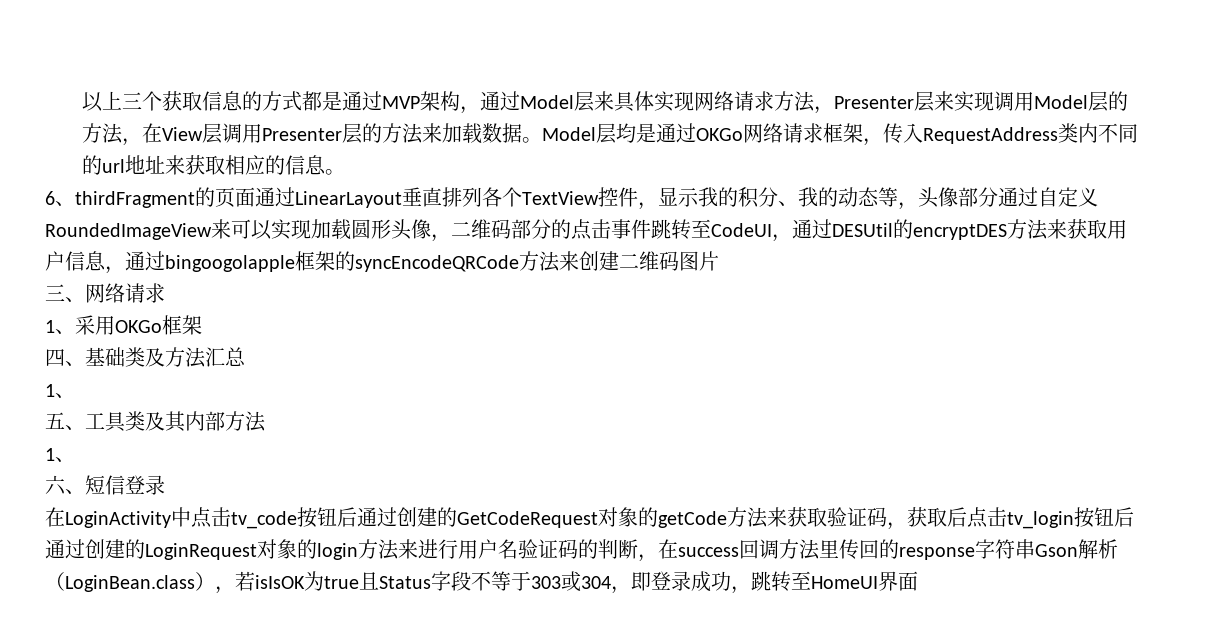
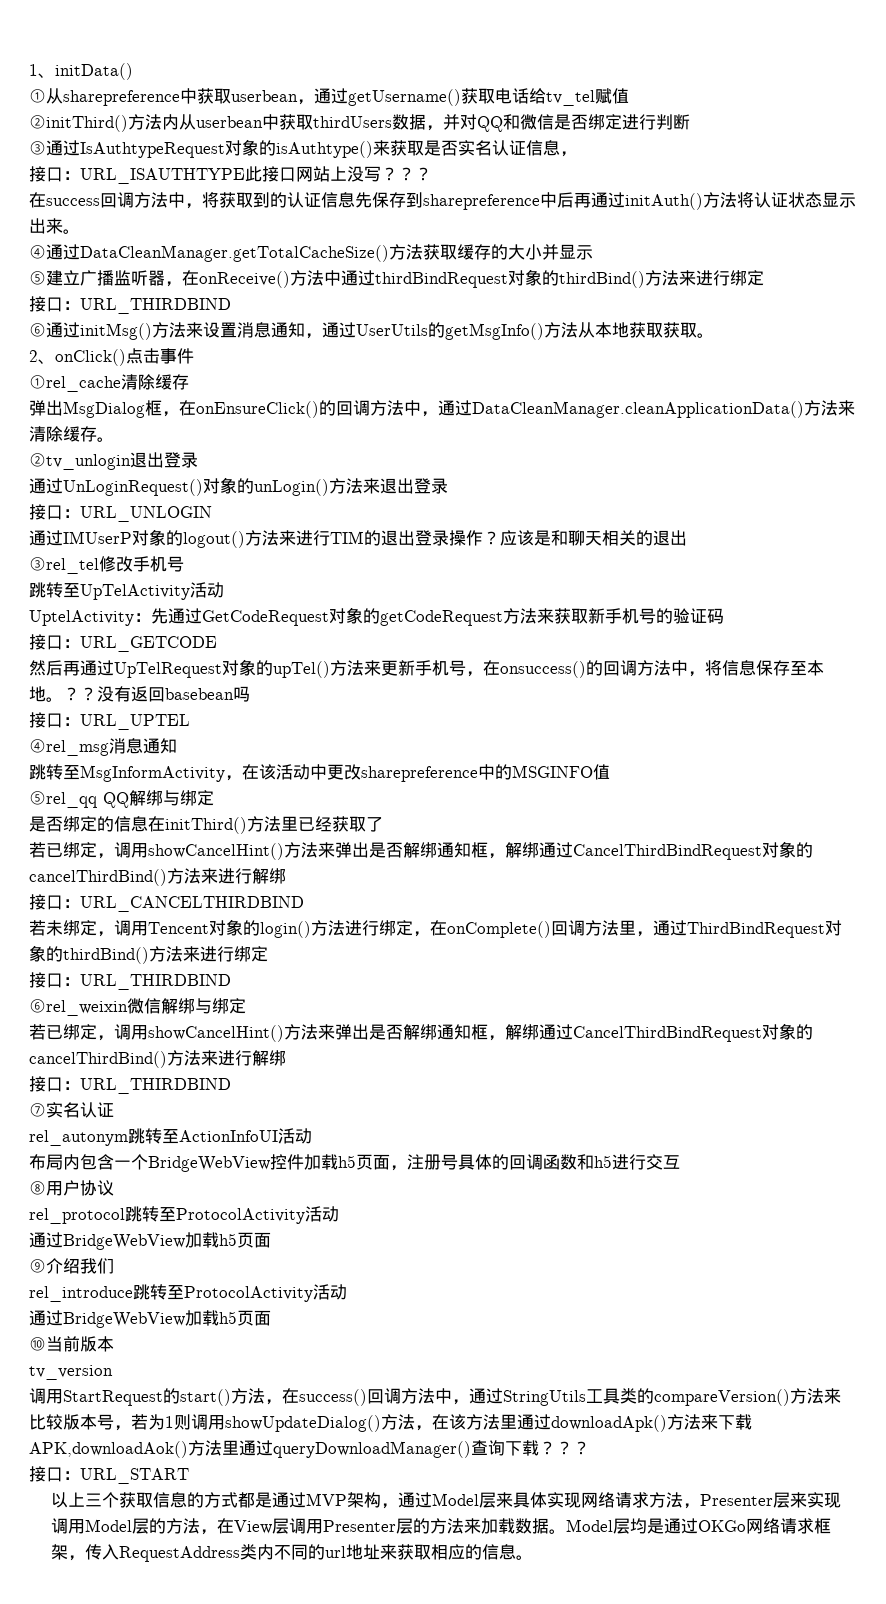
+ 1、initData()
+ ①从sharepreference中获取userbean，通过getUsername()获取电话给tv_tel赋值
+ ②initThird()方法内从userbean中获取thirdUsers数据，并对QQ和微信是否绑定进行判断
+ ③通过IsAuthtypeRequest对象的isAuthtype()来获取是否实名认证信息，
+ 接口：URL_ISAUTHTYPE此接口网站上没写？？？
+ 在success回调方法中，将获取到的认证信息先保存到sharepreference中后再通过initAuth()方法将认证状态显示出来。
+ ④通过DataCleanManager.getTotalCacheSize()方法获取缓存的大小并显示
+ ⑤建立广播监听器，在onReceive()方法中通过thirdBindRequest对象的thirdBind()方法来进行绑定
+ 接口：URL_THIRDBIND
+ ⑥通过initMsg()方法来设置消息通知，通过UserUtils的getMsgInfo()方法从本地获取获取。
+ 2、onClick()点击事件
+ ①rel_cache清除缓存
+ 弹出MsgDialog框，在onEnsureClick()的回调方法中，通过DataCleanManager.cleanApplicationData()方法来清除缓存。
+ ②tv_unlogin退出登录
+ 通过UnLoginRequest()对象的unLogin()方法来退出登录
+ 接口：URL_UNLOGIN
+ 通过IMUserP对象的logout()方法来进行TIM的退出登录操作？应该是和聊天相关的退出
+ ③rel_tel修改手机号
+ 跳转至UpTelActivity活动
+ UptelActivity：先通过GetCodeRequest对象的getCodeRequest方法来获取新手机号的验证码
+ 接口：URL_GETCODE
+ 然后再通过UpTelRequest对象的upTel()方法来更新手机号，在onsuccess()的回调方法中，将信息保存至本地。？？没有返回basebean吗
+ 接口：URL_UPTEL
+ ④rel_msg消息通知
+ 跳转至MsgInformActivity，在该活动中更改sharepreference中的MSGINFO值
+ ⑤rel_qq QQ解绑与绑定
+ 是否绑定的信息在initThird()方法里已经获取了
+ 若已绑定，调用showCancelHint()方法来弹出是否解绑通知框，解绑通过CancelThirdBindRequest对象的cancelThirdBind()方法来进行解绑
+ 接口：URL_CANCELTHIRDBIND
+ 若未绑定，调用Tencent对象的login()方法进行绑定，在onComplete()回调方法里，通过ThirdBindRequest对象的thirdBind()方法来进行绑定
+ 接口：URL_THIRDBIND
+ ⑥rel_weixin微信解绑与绑定
+ 若已绑定，调用showCancelHint()方法来弹出是否解绑通知框，解绑通过CancelThirdBindRequest对象的cancelThirdBind()方法来进行解绑
+ 接口：URL_THIRDBIND
+ ⑦实名认证
+ rel_autonym跳转至ActionInfoUI活动
+ 布局内包含一个BridgeWebView控件加载h5页面，注册号具体的回调函数和h5进行交互
+ ⑧用户协议
+ rel_protocol跳转至ProtocolActivity活动
+ 通过BridgeWebView加载h5页面
+ ⑨介绍我们
+ rel_introduce跳转至ProtocolActivity活动
+ 通过BridgeWebView加载h5页面
+ ⑩当前版本
+ tv_version
+ 调用StartRequest的start()方法，在success()回调方法中，通过StringUtils工具类的compareVersion()方法来比较版本号，若为1则调用showUpdateDialog()方法，在该方法里通过downloadApk()方法来下载APK,downloadAok()方法里通过queryDownloadManager()查询下载？？？
+ 接口：URL_START
- 6、thirdFragment的页面通过LinearLayout垂直排列各个TextView控件，显示我的积分、我的动态等，头像部分通过自定义RoundedImageView来可以实现加载圆形头像，二维码部分的点击事件跳转至CodeUI，通过DESUtil的encryptDES方法来获取用户信息，通过bingoogolapple框架的syncEncodeQRCode方法来创建二维码图片
- 三、网络请求
- 1、采用OKGo框架
- 四、基础类及方法汇总
- 1、
- 五、工具类及其内部方法
- 1、
- 六、短信登录
- 在LoginActivity中点击tv_code按钮后通过创建的GetCodeRequest对象的getCode方法来获取验证码，获取后点击tv_login按钮后通过创建的LoginRequest对象的login方法来进行用户名验证码的判断，在success回调方法里传回的response字符串Gson解析（LoginBean.class），若isIsOK为true且Status字段不等于303或304，即登录成功，跳转至HomeUI界面

